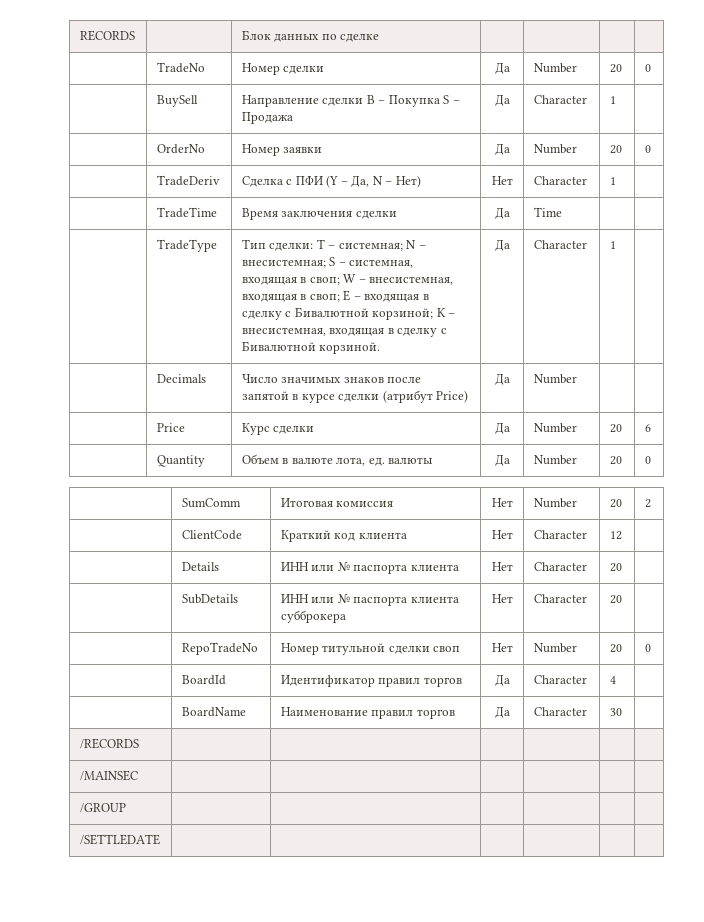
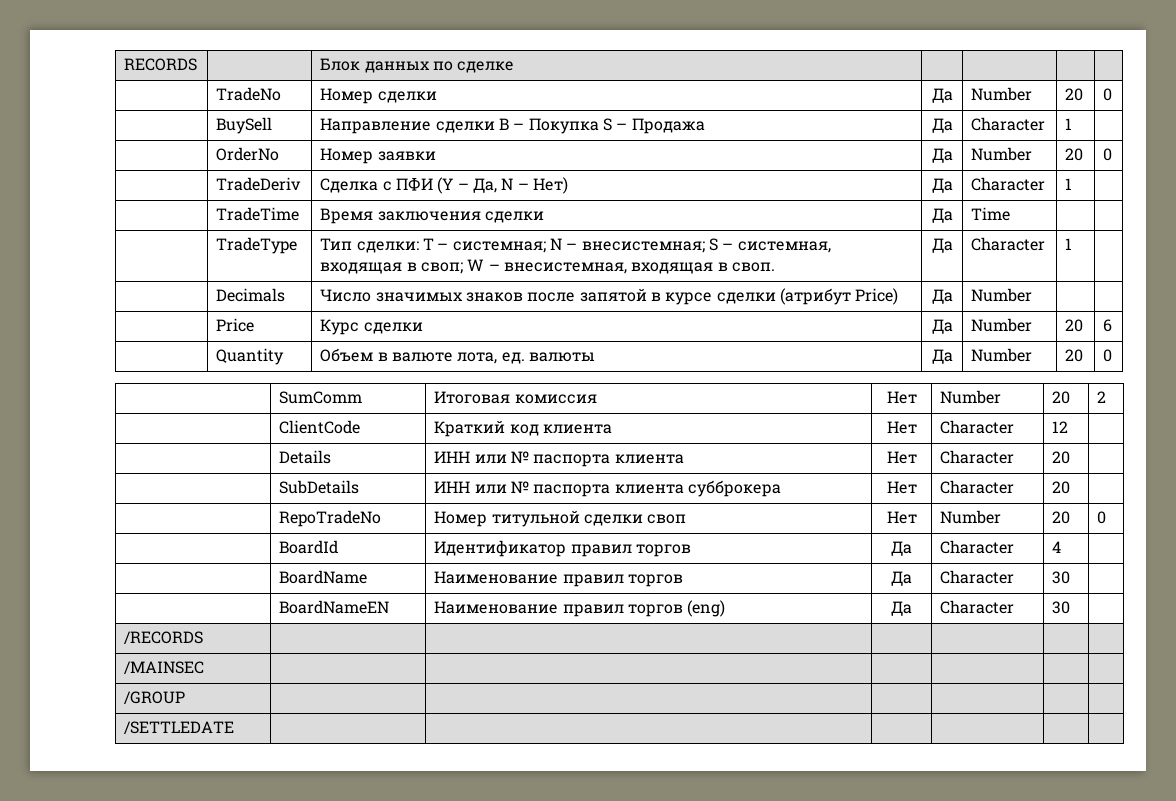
- | TradeDeriv | Сделка с ПФИ (Y – Да, N – Нет) | Нет | Character | 1 |
+ | TradeDeriv | Сделка с ПФИ (Y – Да, N – Нет) | Да | Character | 1 |
- Тип сделки: Т – системная; N – внесистемная; S – системная, входящая в своп; W – внесистемная, входящая в своп; E – входящая в сделку с Бивалютной корзиной; K – внесистемная, входящая в сделку с Бивалютной корзиной.
+ Тип сделки: Т – системная; N – внесистемная; S – системная, входящая в своп; W – внесистемная, входящая в своп.
+ | BoardNameEN | Наименование правил торгов (eng) | Да | Character | 30 |

